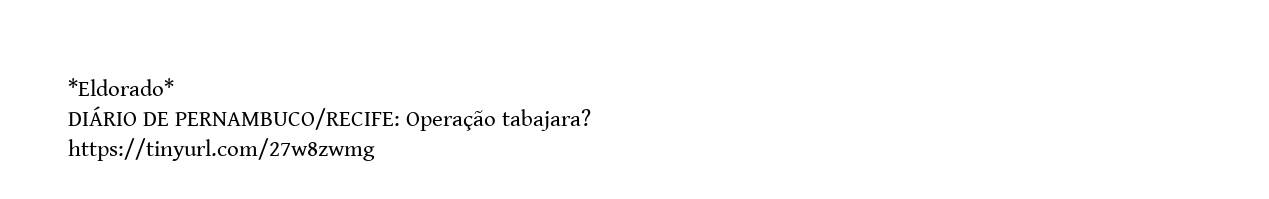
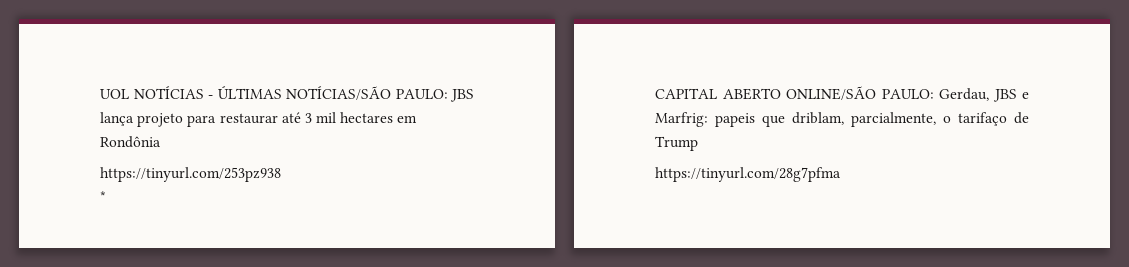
- *Eldorado*
- DIÁRIO DE PERNAMBUCO/RECIFE: Operação tabajara?
- https://tinyurl.com/27w8zwmg
+ UOL NOTÍCIAS - ÚLTIMAS NOTÍCIAS/SÃO PAULO: JBS lança projeto para restaurar até 3 mil hectares em Rondônia
+ https://tinyurl.com/253pz938
+ *
+ CAPITAL ABERTO ONLINE/SÃO PAULO: Gerdau, JBS e Marfrig: papeis que driblam, parcialmente, o tarifaço de Trump
+ https://tinyurl.com/28g7pfma

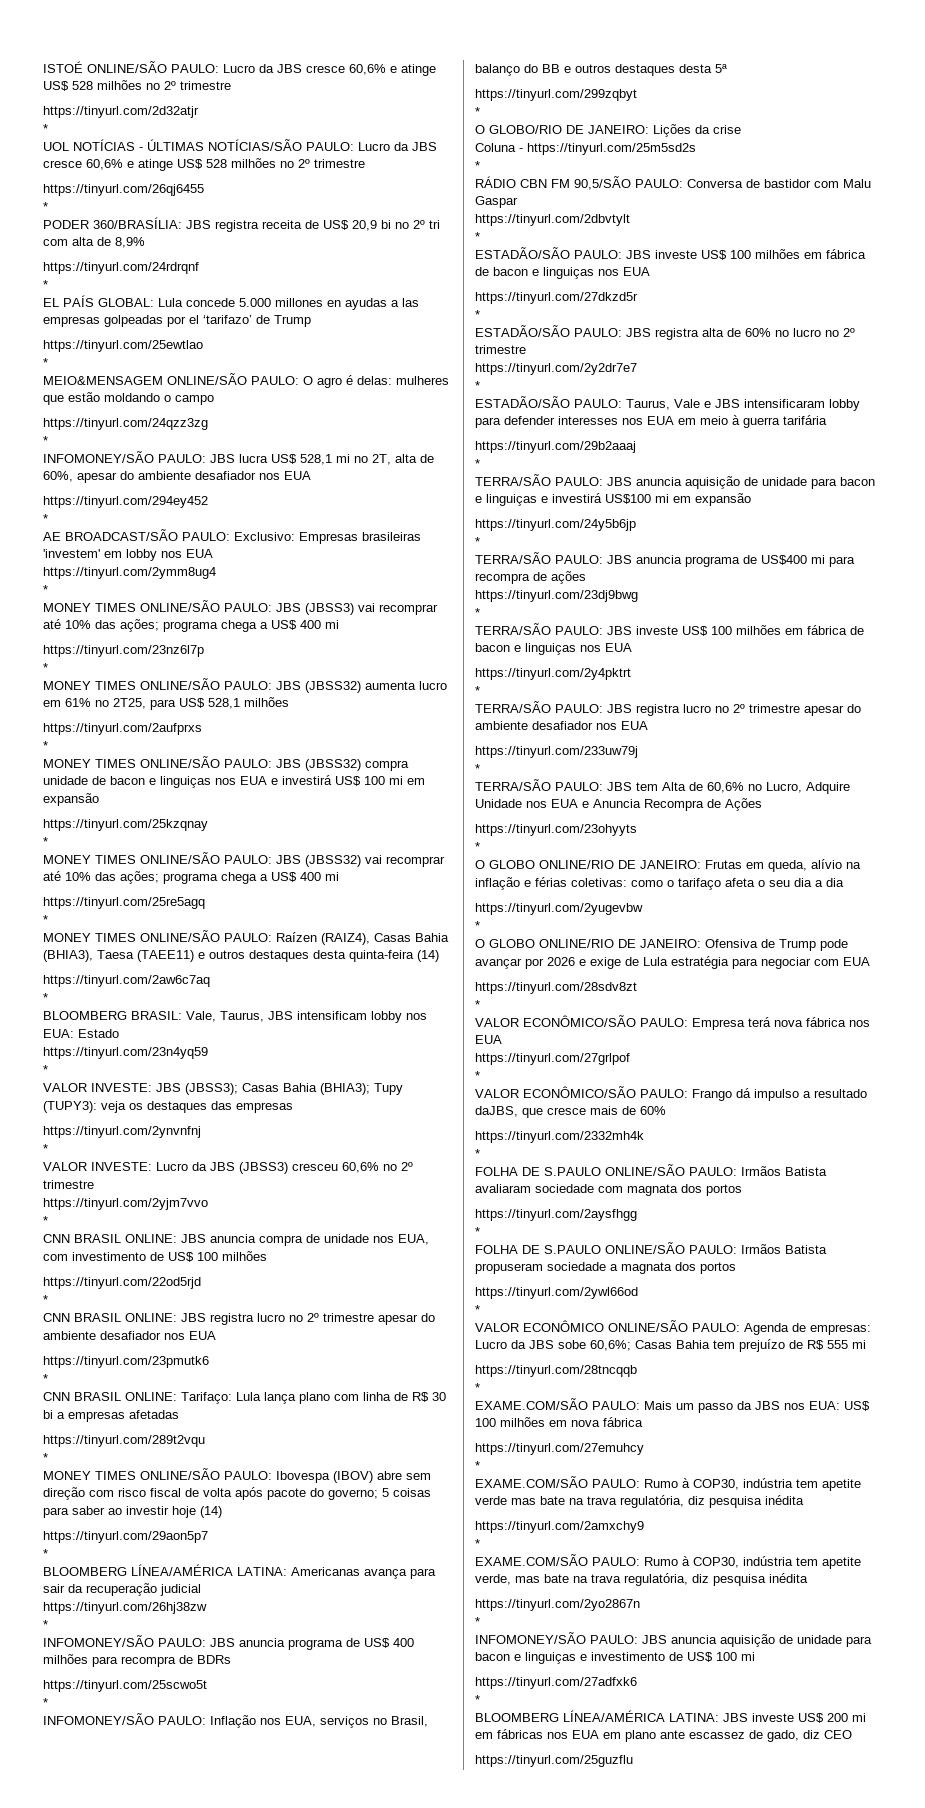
+ ISTOÉ ONLINE/SÃO PAULO: Lucro da JBS cresce 60,6% e atinge US$ 528 milhões no 2º trimestre
+ https://tinyurl.com/2d32atjr
+ *
- UOL NOTÍCIAS - ÚLTIMAS NOTÍCIAS/SÃO PAULO: JBS lança projeto para restaurar até 3 mil hectares em Rondônia
- https://tinyurl.com/253pz938
+ UOL NOTÍCIAS - ÚLTIMAS NOTÍCIAS/SÃO PAULO: Lucro da JBS cresce 60,6% e atinge US$ 528 milhões no 2º trimestre
+ https://tinyurl.com/26qj6455
  *
- CAPITAL ABERTO ONLINE/SÃO PAULO: Gerdau, JBS e Marfrig: papeis que driblam, parcialmente, o tarifaço de Trump
- https://tinyurl.com/28g7pfma
+ PODER 360/BRASÍLIA: JBS registra receita de US$ 20,9 bi no 2º tri com alta de 8,9%
+ https://tinyurl.com/24rdrqnf
+ *
+ EL PAÍS GLOBAL: Lula concede 5.000 millones en ayudas a las empresas golpeadas por el ‘tarifazo’ de Trump
+ https://tinyurl.com/25ewtlao
+ *
+ MEIO&MENSAGEM ONLINE/SÃO PAULO: O agro é delas: mulheres que estão moldando o campo
+ https://tinyurl.com/24qzz3zg
+ *
+ INFOMONEY/SÃO PAULO: JBS lucra US$ 528,1 mi no 2T, alta de 60%, apesar do ambiente desafiador nos EUA
+ https://tinyurl.com/294ey452
+ *
+ AE BROADCAST/SÃO PAULO: Exclusivo: Empresas brasileiras 'investem' em lobby nos EUA
+ https://tinyurl.com/2ymm8ug4
+ *
+ MONEY TIMES ONLINE/SÃO PAULO: JBS (JBSS3) vai recomprar até 10% das ações; programa chega a US$ 400 mi
+ https://tinyurl.com/23nz6l7p
+ *
+ MONEY TIMES ONLINE/SÃO PAULO: JBS (JBSS32) aumenta lucro em 61% no 2T25, para US$ 528,1 milhões
+ https://tinyurl.com/2aufprxs
+ *
+ MONEY TIMES ONLINE/SÃO PAULO: JBS (JBSS32) compra unidade de bacon e linguiças nos EUA e investirá US$ 100 mi em expansão
+ https://tinyurl.com/25kzqnay
+ *
+ MONEY TIMES ONLINE/SÃO PAULO: JBS (JBSS32) vai recomprar até 10% das ações; programa chega a US$ 400 mi
+ https://tinyurl.com/25re5agq
+ *
+ MONEY TIMES ONLINE/SÃO PAULO: Raízen (RAIZ4), Casas Bahia (BHIA3), Taesa (TAEE11) e outros destaques desta quinta-feira (14)
+ https://tinyurl.com/2aw6c7aq
+ *
+ BLOOMBERG BRASIL: Vale, Taurus, JBS intensificam lobby nos EUA: Estado
+ https://tinyurl.com/23n4yq59
+ *
+ VALOR INVESTE: JBS (JBSS3); Casas Bahia (BHIA3); Tupy (TUPY3): veja os destaques das empresas
+ https://tinyurl.com/2ynvnfnj
+ *
+ VALOR INVESTE: Lucro da JBS (JBSS3) cresceu 60,6% no 2º trimestre
+ https://tinyurl.com/2yjm7vvo
+ *
+ CNN BRASIL ONLINE: JBS anuncia compra de unidade nos EUA, com investimento de US$ 100 milhões
+ https://tinyurl.com/22od5rjd
+ *
+ CNN BRASIL ONLINE: JBS registra lucro no 2º trimestre apesar do ambiente desafiador nos EUA
+ https://tinyurl.com/23pmutk6
+ *
+ CNN BRASIL ONLINE: Tarifaço: Lula lança plano com linha de R$ 30 bi a empresas afetadas
+ https://tinyurl.com/289t2vqu
+ *
+ MONEY TIMES ONLINE/SÃO PAULO: Ibovespa (IBOV) abre sem direção com risco fiscal de volta após pacote do governo; 5 coisas para saber ao investir hoje (14)
+ https://tinyurl.com/29aon5p7
+ *
+ BLOOMBERG LÍNEA/AMÉRICA LATINA: Americanas avança para sair da recuperação judicial
+ https://tinyurl.com/26hj38zw
+ *
+ INFOMONEY/SÃO PAULO: JBS anuncia programa de US$ 400 milhões para recompra de BDRs
+ https://tinyurl.com/25scwo5t
+ *
+ INFOMONEY/SÃO PAULO: Inflação nos EUA, serviços no Brasil, balanço do BB e outros destaques desta 5ª
+ https://tinyurl.com/299zqbyt
+ *
+ O GLOBO/RIO DE JANEIRO: Lições da crise
+ Coluna - https://tinyurl.com/25m5sd2s
+ *
+ RÁDIO CBN FM 90,5/SÃO PAULO: Conversa de bastidor com Malu Gaspar
+ https://tinyurl.com/2dbvtylt
+ *
+ ESTADÃO/SÃO PAULO: JBS investe US$ 100 milhões em fábrica de bacon e linguiças nos EUA
+ https://tinyurl.com/27dkzd5r
+ *
+ ESTADÃO/SÃO PAULO: JBS registra alta de 60% no lucro no 2º trimestre
+ https://tinyurl.com/2y2dr7e7
+ *
+ ESTADÃO/SÃO PAULO: Taurus, Vale e JBS intensificaram lobby para defender interesses nos EUA em meio à guerra tarifária
+ https://tinyurl.com/29b2aaaj
+ *
+ TERRA/SÃO PAULO: JBS anuncia aquisição de unidade para bacon e linguiças e investirá US$100 mi em expansão
+ https://tinyurl.com/24y5b6jp
+ *
+ TERRA/SÃO PAULO: JBS anuncia programa de US$400 mi para recompra de ações
+ https://tinyurl.com/23dj9bwg
+ *
+ TERRA/SÃO PAULO: JBS investe US$ 100 milhões em fábrica de bacon e linguiças nos EUA
+ https://tinyurl.com/2y4pktrt
+ *
+ TERRA/SÃO PAULO: JBS registra lucro no 2º trimestre apesar do ambiente desafiador nos EUA
+ https://tinyurl.com/233uw79j
+ *
+ TERRA/SÃO PAULO: JBS tem Alta de 60,6% no Lucro, Adquire Unidade nos EUA e Anuncia Recompra de Ações
+ https://tinyurl.com/23ohyyts
+ *
+ O GLOBO ONLINE/RIO DE JANEIRO: Frutas em queda, alívio na inflação e férias coletivas: como o tarifaço afeta o seu dia a dia
+ https://tinyurl.com/2yugevbw
+ *
+ O GLOBO ONLINE/RIO DE JANEIRO: Ofensiva de Trump pode avançar por 2026 e exige de Lula estratégia para negociar com EUA
+ https://tinyurl.com/28sdv8zt
+ *
+ VALOR ECONÔMICO/SÃO PAULO: Empresa terá nova fábrica nos EUA
+ https://tinyurl.com/27grlpof
+ *
+ VALOR ECONÔMICO/SÃO PAULO: Frango dá impulso a resultado daJBS, que cresce mais de 60%
+ https://tinyurl.com/2332mh4k
+ *
+ FOLHA DE S.PAULO ONLINE/SÃO PAULO: Irmãos Batista avaliaram sociedade com magnata dos portos
+ https://tinyurl.com/2aysfhgg
+ *
+ FOLHA DE S.PAULO ONLINE/SÃO PAULO: Irmãos Batista propuseram sociedade a magnata dos portos
+ https://tinyurl.com/2ywl66od
+ *
+ VALOR ECONÔMICO ONLINE/SÃO PAULO: Agenda de empresas: Lucro da JBS sobe 60,6%; Casas Bahia tem prejuízo de R$ 555 mi
+ https://tinyurl.com/28tncqqb
+ *
+ EXAME.COM/SÃO PAULO: Mais um passo da JBS nos EUA: US$ 100 milhões em nova fábrica
+ https://tinyurl.com/27emuhcy
+ *
+ EXAME.COM/SÃO PAULO: Rumo à COP30, indústria tem apetite verde mas bate na trava regulatória, diz pesquisa inédita
+ https://tinyurl.com/2amxchy9
+ *
+ EXAME.COM/SÃO PAULO: Rumo à COP30, indústria tem apetite verde, mas bate na trava regulatória, diz pesquisa inédita
+ https://tinyurl.com/2yo2867n
+ *
+ INFOMONEY/SÃO PAULO: JBS anuncia aquisição de unidade para bacon e linguiças e investimento de US$ 100 mi
+ https://tinyurl.com/27adfxk6
+ *
+ BLOOMBERG LÍNEA/AMÉRICA LATINA: JBS investe US$ 200 mi em fábricas nos EUA em plano ante escassez de gado, diz CEO
+ https://tinyurl.com/25guzflu

